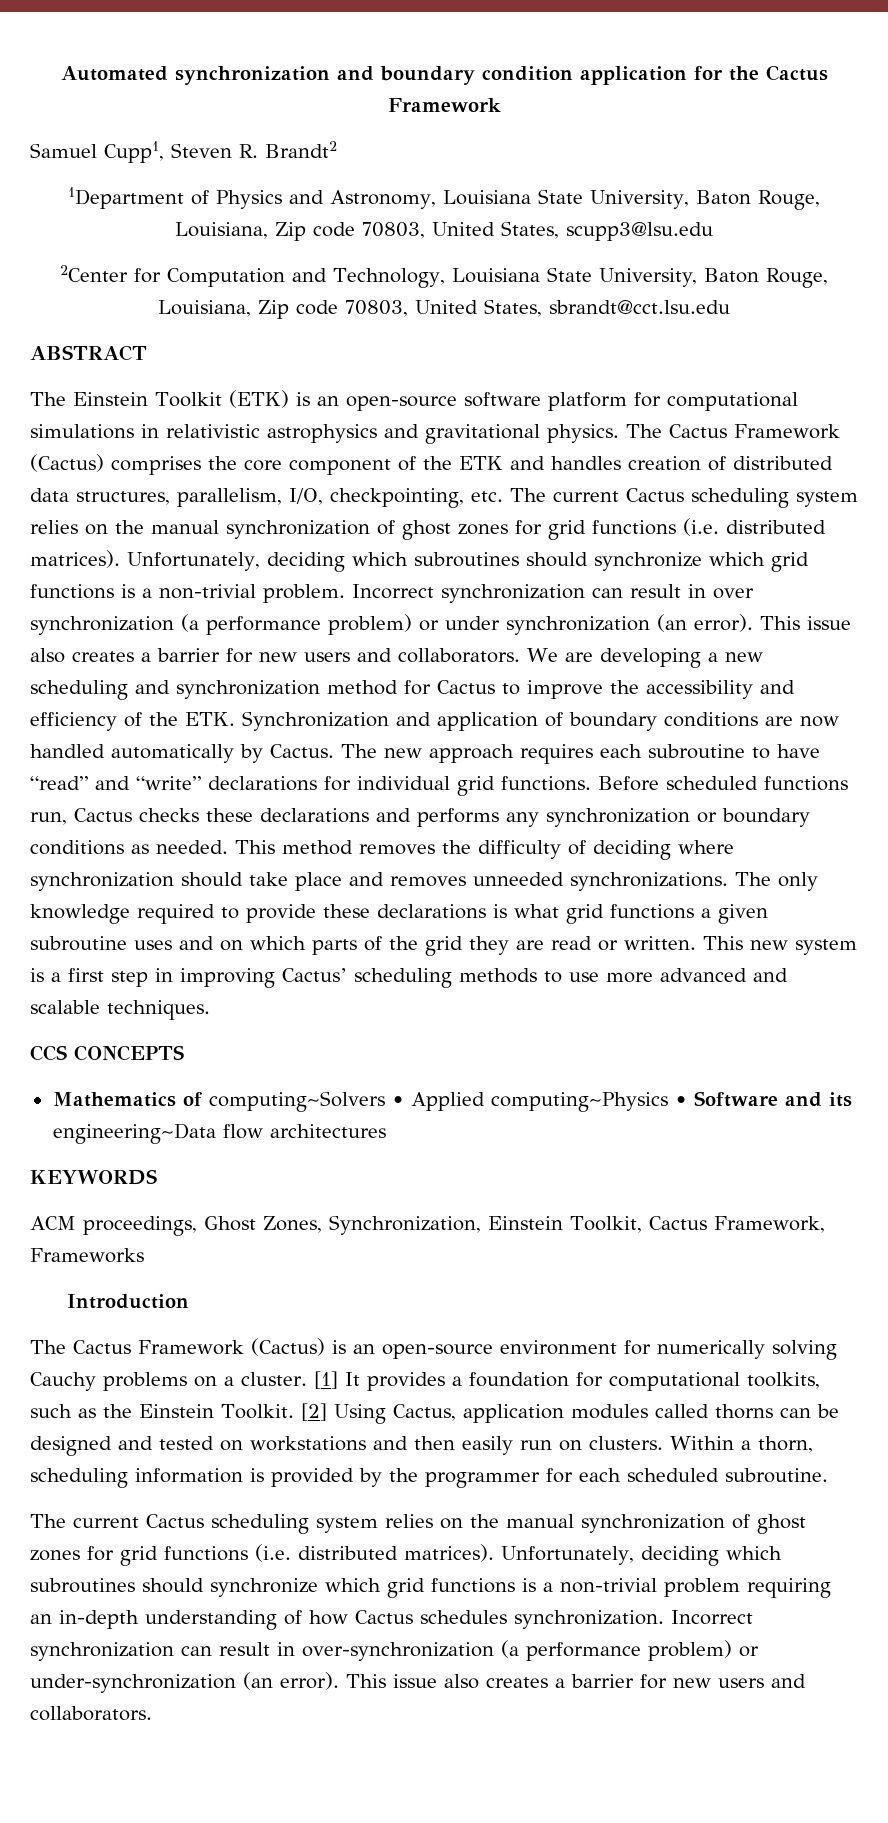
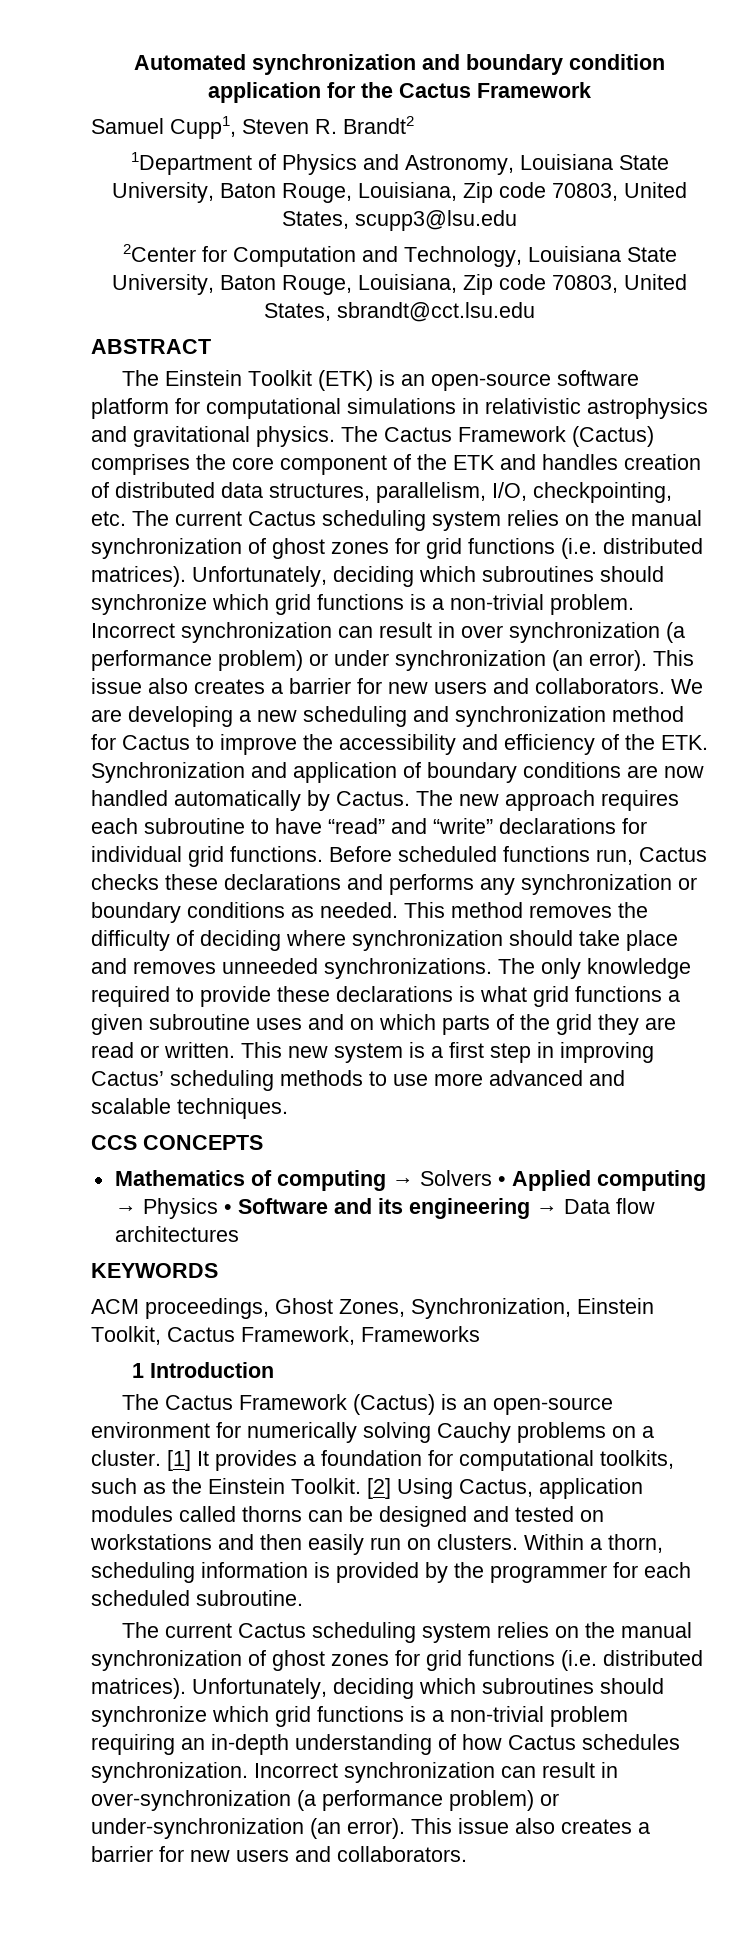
- Mathematics of computing~Solvers • Applied computing~Physics • Software and its engineering~Data flow architectures
+ Mathematics of computing → Solvers • Applied computing → Physics • Software and its engineering → Data flow architectures
- Introduction
+ 1 Introduction

